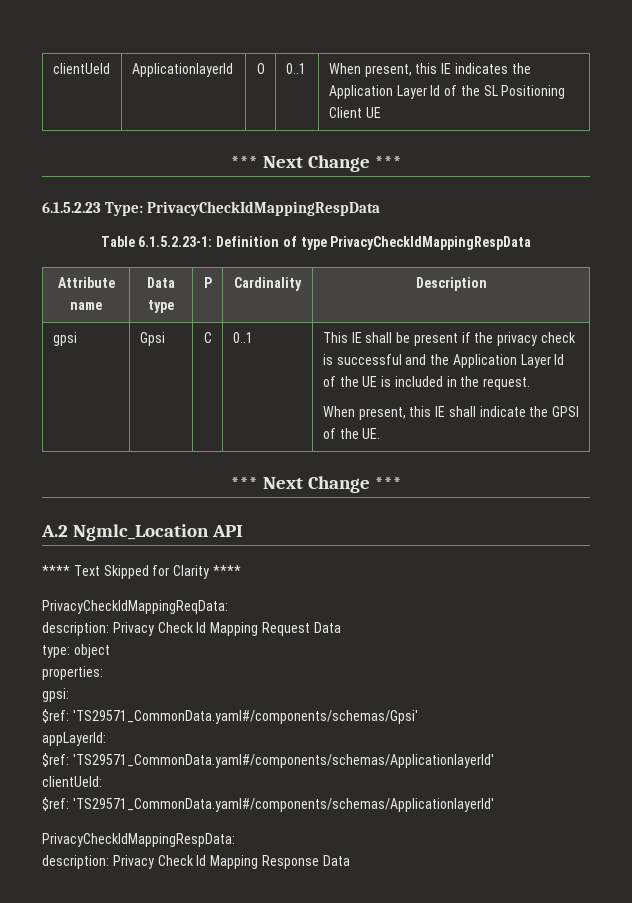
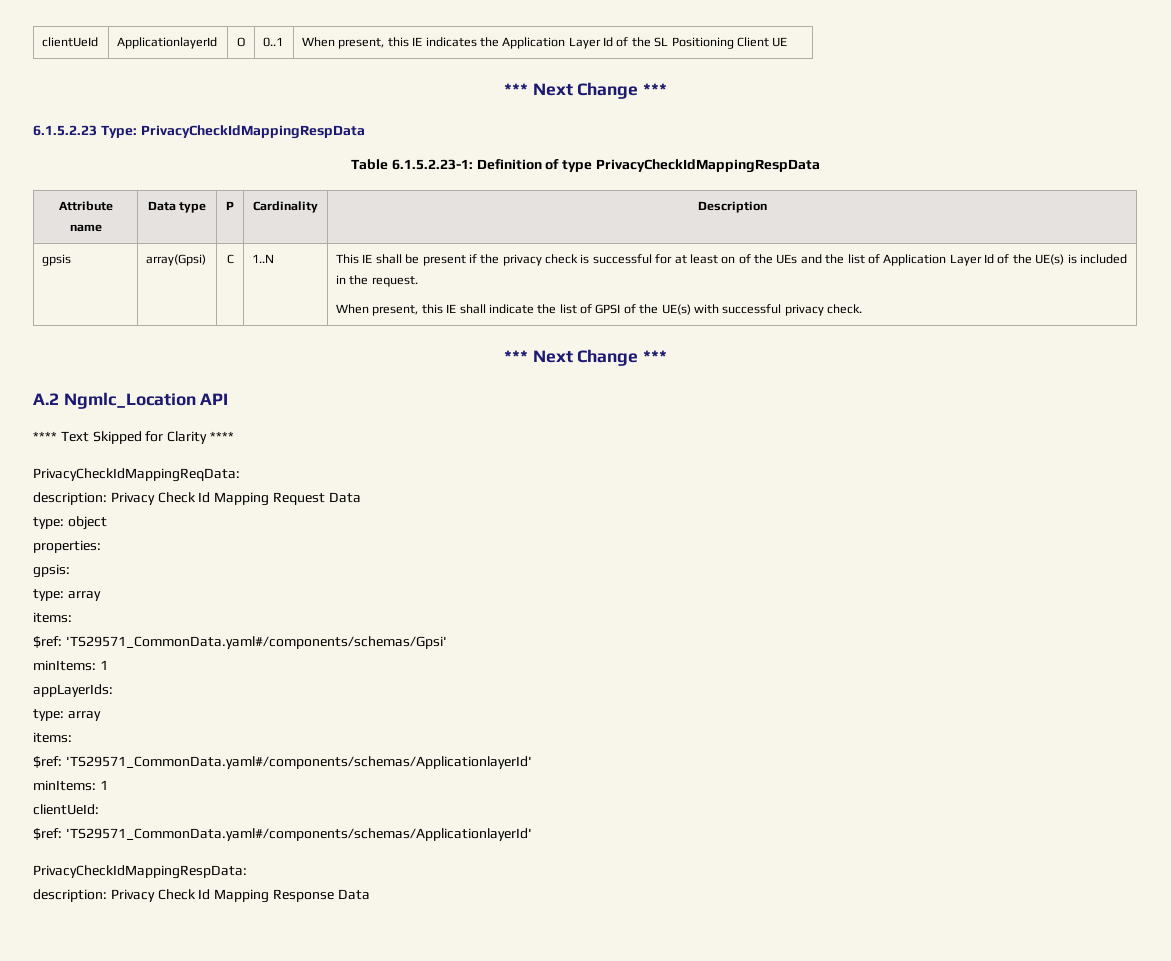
- gpsi | Gpsi
+ gpsis | array(Gpsi)
- C | 0..1
+ C | 1..N
- This IE shall be present if the privacy check is successful and the Application Layer Id of the UE is included in the request.
+ This IE shall be present if the privacy check is successful for at least on of the UEs and the list of Application Layer Id of the UE(s) is included in the request.
- When present, this IE shall indicate the GPSI of the UE.
+ When present, this IE shall indicate the list of GPSI of the UE(s) with successful privacy check.
- gpsi:
+ gpsis:
+ type: array
+ items:
  $ref: 'TS29571_CommonData.yaml#/components/schemas/Gpsi'
- appLayerId:
+ minItems: 1
+ appLayerIds:
+ type: array
+ items:
  $ref: 'TS29571_CommonData.yaml#/components/schemas/ApplicationlayerId'
+ minItems: 1

